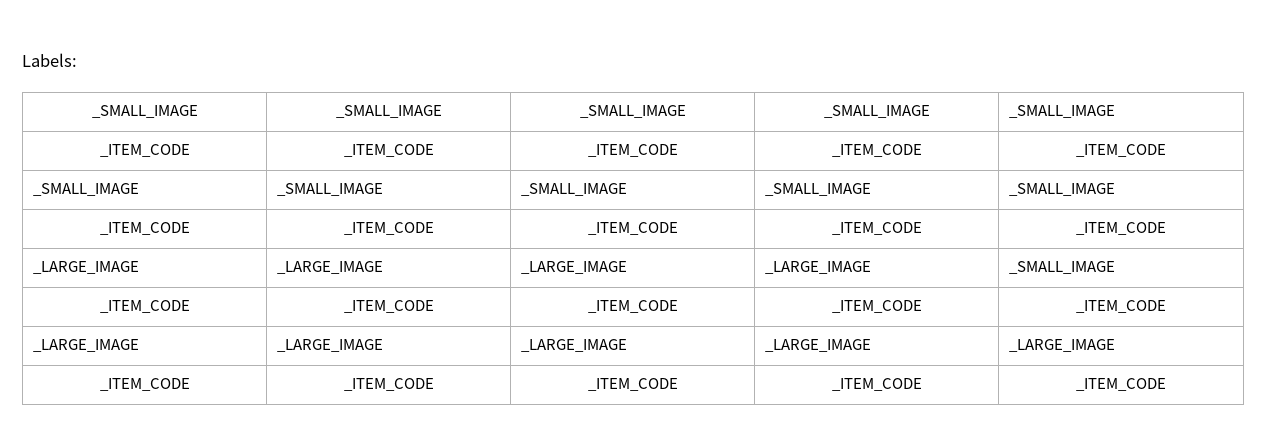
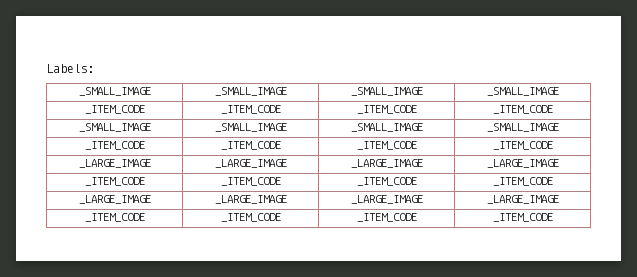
  Labels:
- _SMALL_IMAGE | _SMALL_IMAGE | _SMALL_IMAGE | _SMALL_IMAGE | _SMALL_IMAGE
- _ITEM_CODE | _ITEM_CODE | _ITEM_CODE | _ITEM_CODE | _ITEM_CODE
- _SMALL_IMAGE | _SMALL_IMAGE | _SMALL_IMAGE | _SMALL_IMAGE | _SMALL_IMAGE
- _ITEM_CODE | _ITEM_CODE | _ITEM_CODE | _ITEM_CODE | _ITEM_CODE
- _LARGE_IMAGE | _LARGE_IMAGE | _LARGE_IMAGE | _LARGE_IMAGE | _SMALL_IMAGE
- _ITEM_CODE | _ITEM_CODE | _ITEM_CODE | _ITEM_CODE | _ITEM_CODE
- _LARGE_IMAGE | _LARGE_IMAGE | _LARGE_IMAGE | _LARGE_IMAGE | _LARGE_IMAGE
- _ITEM_CODE | _ITEM_CODE | _ITEM_CODE | _ITEM_CODE | _ITEM_CODE
+ _SMALL_IMAGE | _SMALL_IMAGE | _SMALL_IMAGE | _SMALL_IMAGE
+ _ITEM_CODE | _ITEM_CODE | _ITEM_CODE | _ITEM_CODE
+ _SMALL_IMAGE | _SMALL_IMAGE | _SMALL_IMAGE | _SMALL_IMAGE
+ _ITEM_CODE | _ITEM_CODE | _ITEM_CODE | _ITEM_CODE
+ _LARGE_IMAGE | _LARGE_IMAGE | _LARGE_IMAGE | _LARGE_IMAGE
+ _ITEM_CODE | _ITEM_CODE | _ITEM_CODE | _ITEM_CODE
+ _LARGE_IMAGE | _LARGE_IMAGE | _LARGE_IMAGE | _LARGE_IMAGE
+ _ITEM_CODE | _ITEM_CODE | _ITEM_CODE | _ITEM_CODE

